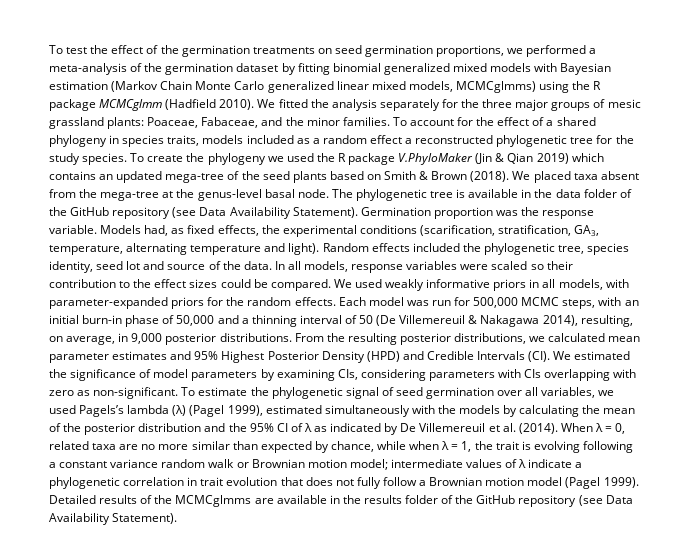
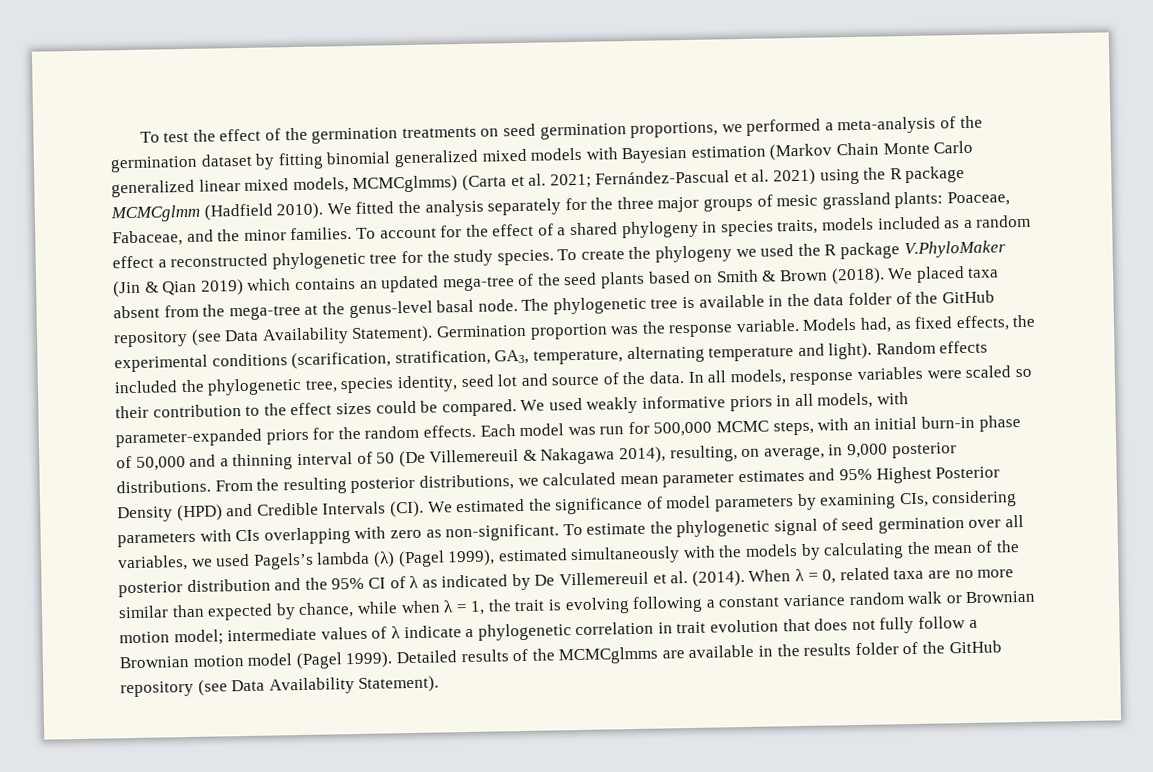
- To test the effect of the germination treatments on seed germination proportions, we performed a meta-analysis of the germination dataset by fitting binomial generalized mixed models with Bayesian estimation (Markov Chain Monte Carlo generalized linear mixed models, MCMCglmms) using the R package MCMCglmm (Hadfield 2010).
+ To test the effect of the germination treatments on seed germination proportions, we performed a meta-analysis of the germination dataset by fitting binomial generalized mixed models with Bayesian estimation (Markov Chain Monte Carlo generalized linear mixed models, MCMCglmms) (Carta et al. 2021; Fernández-Pascual et al. 2021) using the R package MCMCglmm (Hadfield 2010).

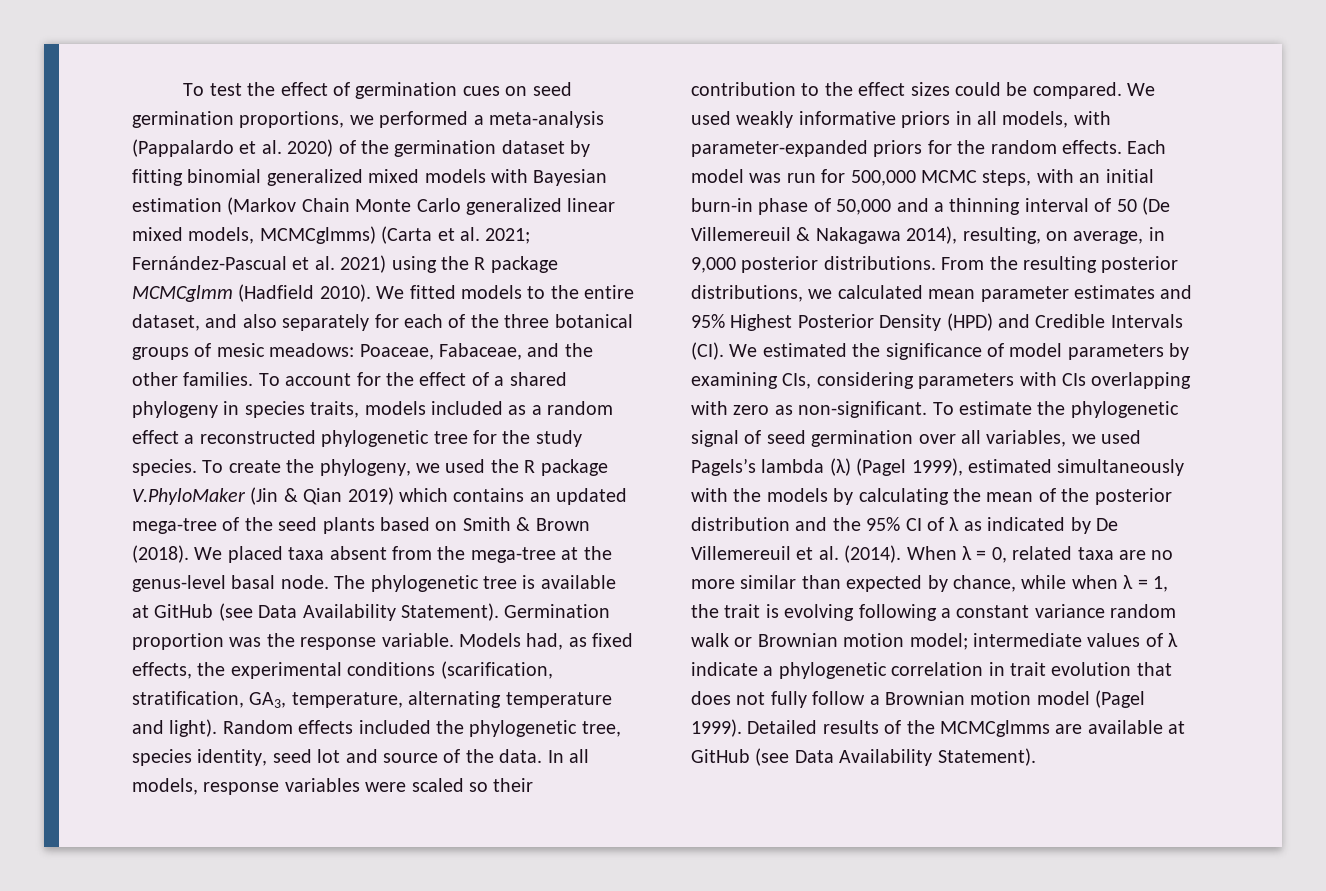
- To test the effect of the germination treatments on seed germination proportions, we performed a meta-analysis of the germination dataset by fitting binomial generalized mixed models with Bayesian estimation (Markov Chain Monte Carlo generalized linear mixed models, MCMCglmms) (Carta et al. 2021; Fernández-Pascual et al. 2021) using the R package MCMCglmm (Hadfield 2010).
+ To test the effect of germination cues on seed germination proportions, we performed a meta-analysis (Pappalardo et al. 2020) of the germination dataset by fitting binomial generalized mixed models with Bayesian estimation (Markov Chain Monte Carlo generalized linear mixed models, MCMCglmms) (Carta et al. 2021; Fernández-Pascual et al. 2021) using the R package MCMCglmm (Hadfield 2010).
- We fitted the analysis separately for the three major groups of mesic grassland plants: Poaceae, Fabaceae, and the minor families.
+ We fitted models to the entire dataset, and also separately for each of the three botanical groups of mesic meadows: Poaceae, Fabaceae, and the other families.
- To create the phylogeny we used the R package V.PhyloMaker (Jin & Qian 2019) which contains an updated mega-tree of the seed plants based on Smith & Brown (2018).
+ To create the phylogeny, we used the R package V.PhyloMaker (Jin & Qian 2019) which contains an updated mega-tree of the seed plants based on Smith & Brown (2018).
- The phylogenetic tree is available in the data folder of the GitHub repository (see Data Availability Statement).
+ The phylogenetic tree is available at GitHub (see Data Availability Statement).
- Detailed results of the MCMCglmms are available in the results folder of the GitHub repository (see Data Availability Statement).
+ Detailed results of the MCMCglmms are available at GitHub (see Data Availability Statement).

